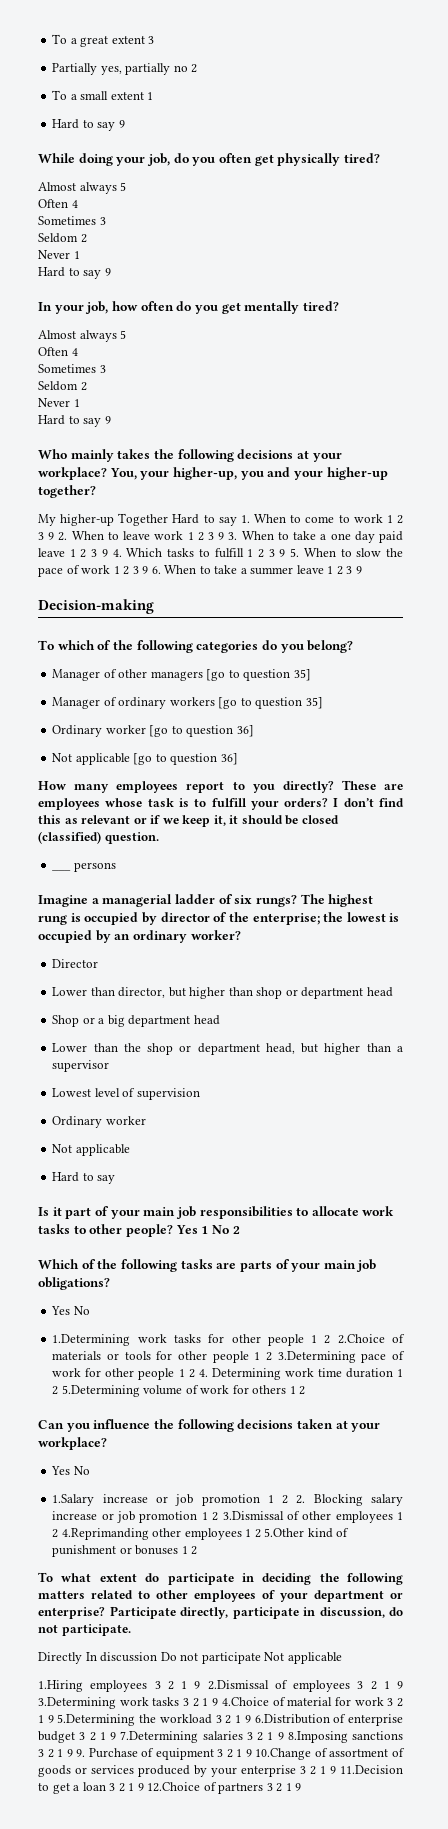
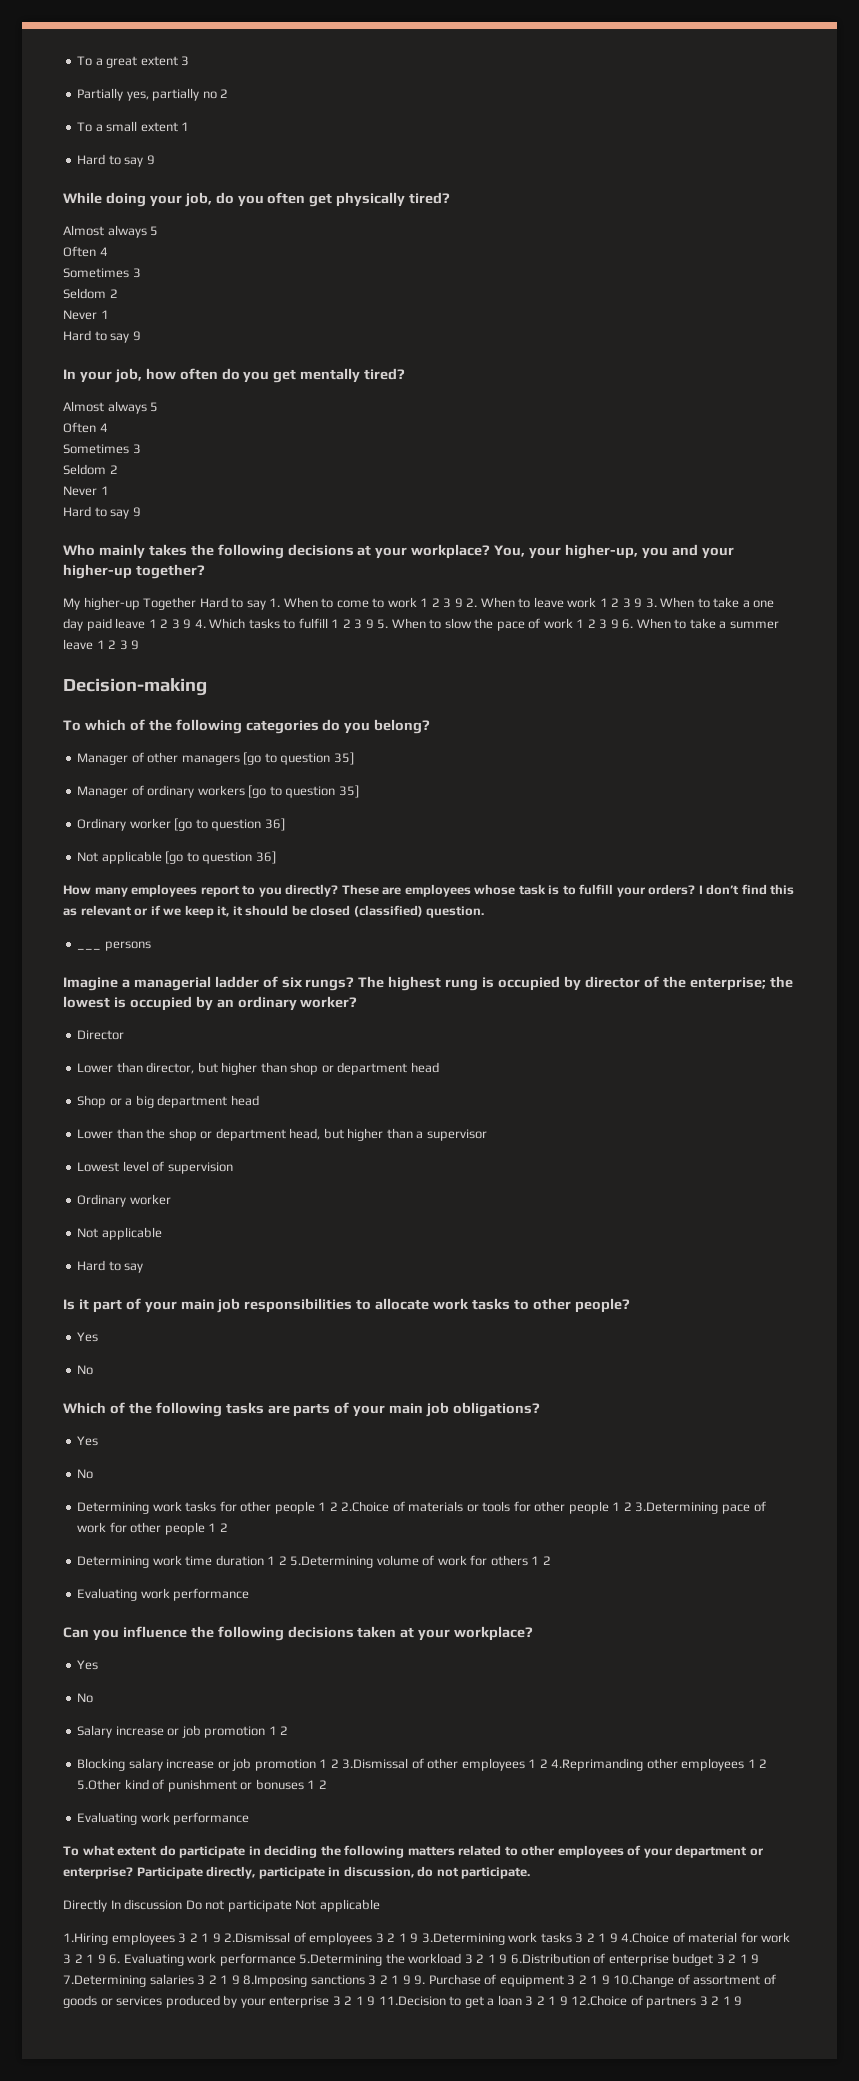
- Is it part of your main job responsibilities to allocate work tasks to other people? Yes 1 No 2
+ Is it part of your main job responsibilities to allocate work tasks to other people?
+ Yes
+ No
  Which of the following tasks are parts of your main job obligations?
- Yes No
- 1.Determining work tasks for other people 1 2 2.Choice of materials or tools for other people 1 2 3.Determining pace of work for other people 1 2 4. Determining work time duration 1 2 5.Determining volume of work for others 1 2
+ Yes
+ No
+ Determining work tasks for other people 1 2 2.Choice of materials or tools for other people 1 2 3.Determining pace of work for other people 1 2
+ Determining work time duration 1 2 5.Determining volume of work for others 1 2
+ Evaluating work performance
  Can you influence the following decisions taken at your workplace?
- Yes No
- 1.Salary increase or job promotion 1 2 2. Blocking salary increase or job promotion 1 2 3.Dismissal of other employees 1 2 4.Reprimanding other employees 1 2 5.Other kind of punishment or bonuses 1 2
+ Yes
+ No
+ Salary increase or job promotion 1 2
+ Blocking salary increase or job promotion 1 2 3.Dismissal of other employees 1 2 4.Reprimanding other employees 1 2 5.Other kind of punishment or bonuses 1 2
+ Evaluating work performance
- 1.Hiring employees 3 2 1 9 2.Dismissal of employees 3 2 1 9 3.Determining work tasks 3 2 1 9 4.Choice of material for work 3 2 1 9 5.Determining the workload 3 2 1 9 6.Distribution of enterprise budget 3 2 1 9 7.Determining salaries 3 2 1 9 8.Imposing sanctions 3 2 1 9 9. Purchase of equipment 3 2 1 9 10.Change of assortment of goods or services produced by your enterprise 3 2 1 9 11.Decision to get a loan 3 2 1 9 12.Choice of partners 3 2 1 9
+ 1.Hiring employees 3 2 1 9 2.Dismissal of employees 3 2 1 9 3.Determining work tasks 3 2 1 9 4.Choice of material for work 3 2 1 9 6. Evaluating work performance 5.Determining the workload 3 2 1 9 6.Distribution of enterprise budget 3 2 1 9 7.Determining salaries 3 2 1 9 8.Imposing sanctions 3 2 1 9 9. Purchase of equipment 3 2 1 9 10.Change of assortment of goods or services produced by your enterprise 3 2 1 9 11.Decision to get a loan 3 2 1 9 12.Choice of partners 3 2 1 9

